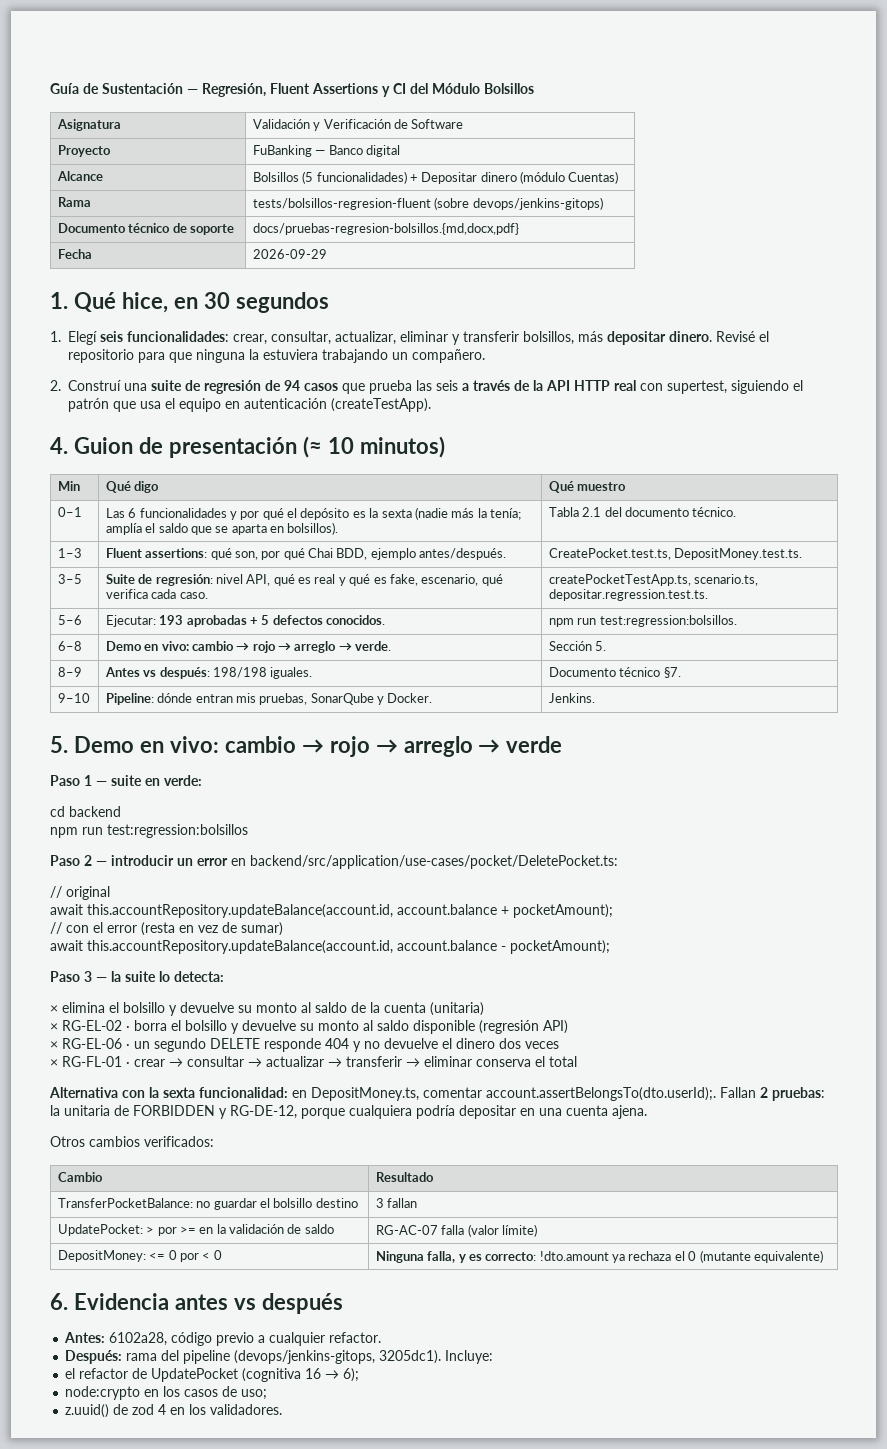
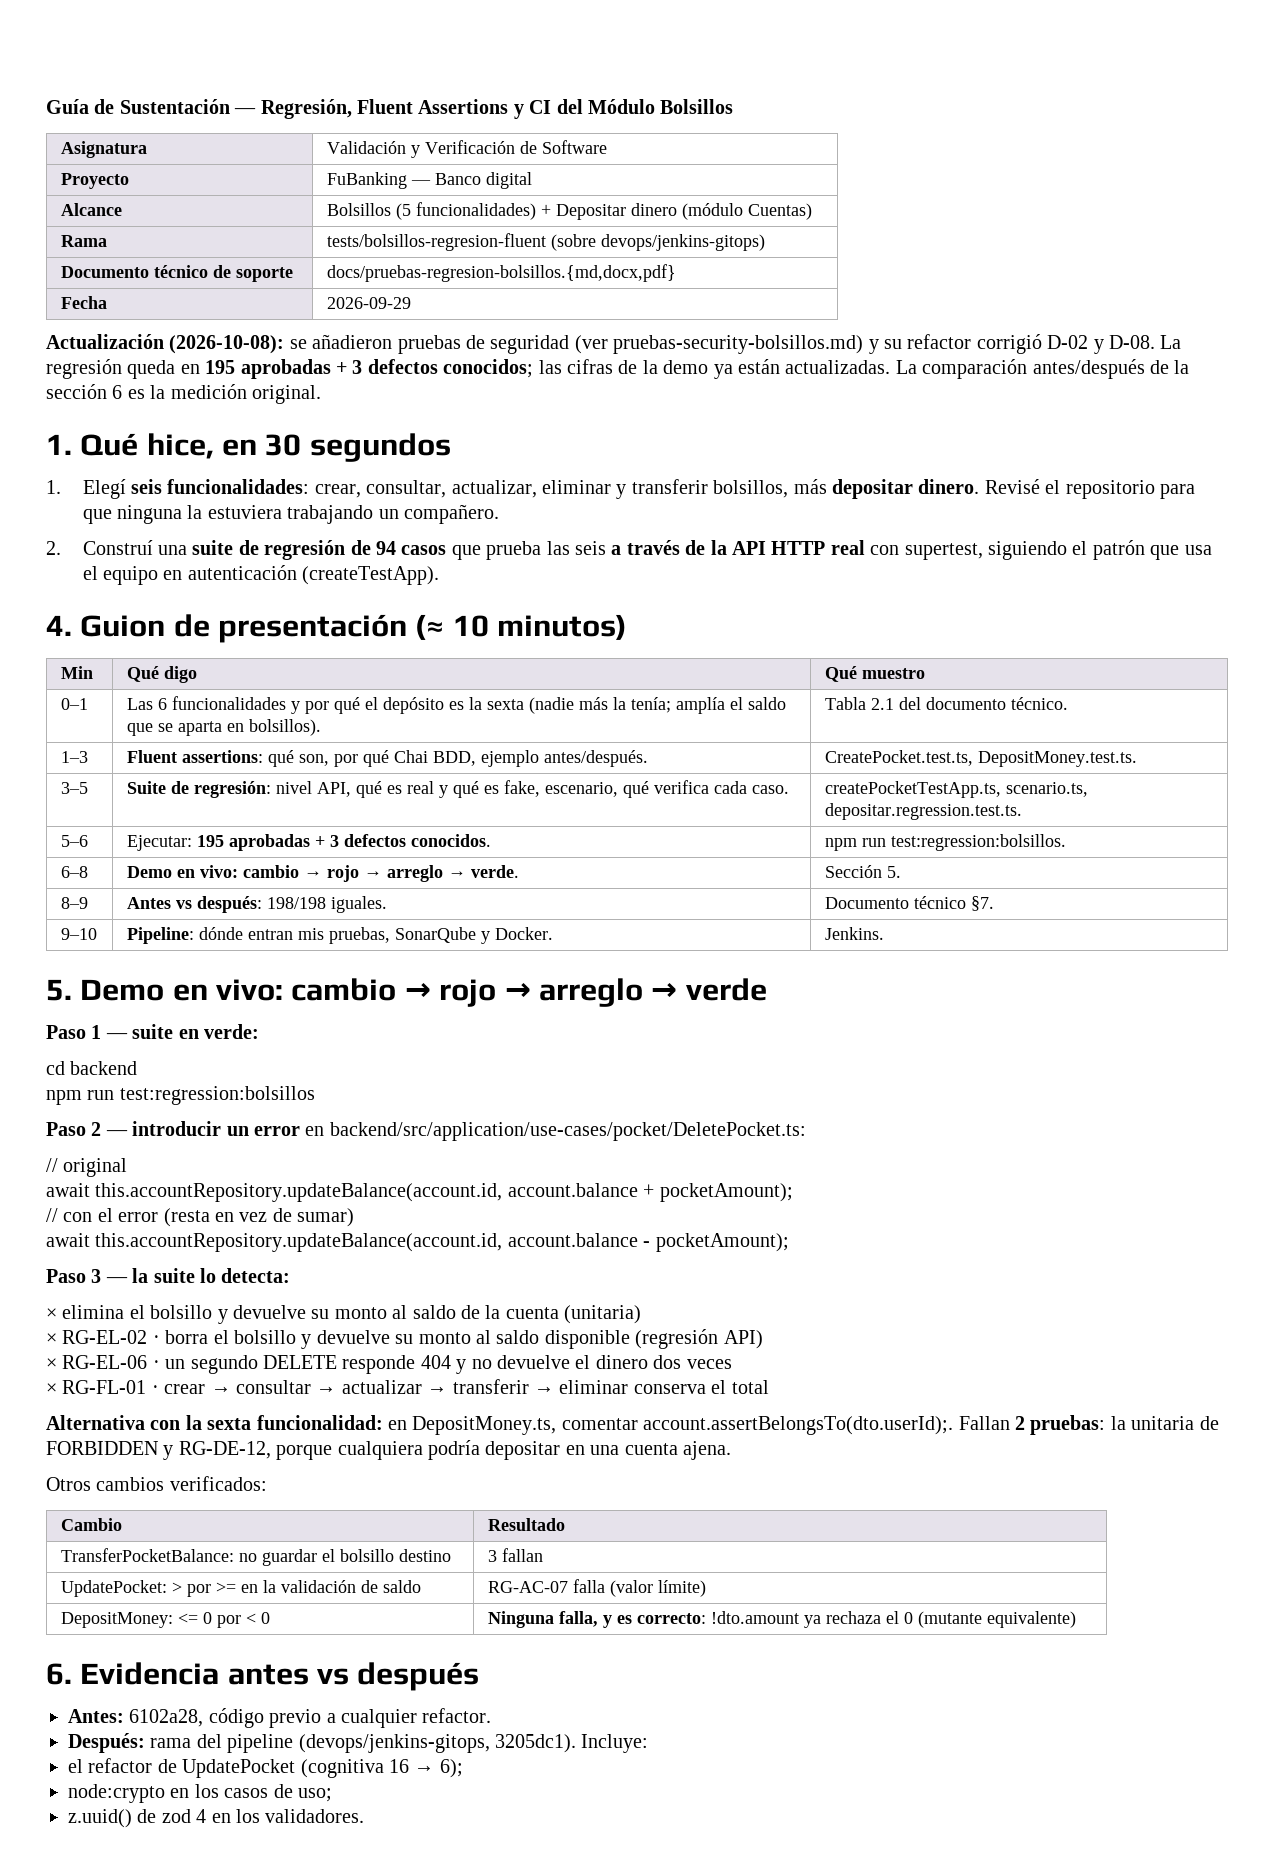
+ Actualización (2026-10-08): se añadieron pruebas de seguridad (ver pruebas-security-bolsillos.md) y su refactor corrigió D-02 y D-08. La regresión queda en 195 aprobadas + 3 defectos conocidos; las cifras de la demo ya están actualizadas. La comparación antes/después de la sección 6 es la medición original.
- 5–6 | Ejecutar: 193 aprobadas + 5 defectos conocidos. | npm run test:regression:bolsillos.
+ 5–6 | Ejecutar: 195 aprobadas + 3 defectos conocidos. | npm run test:regression:bolsillos.

